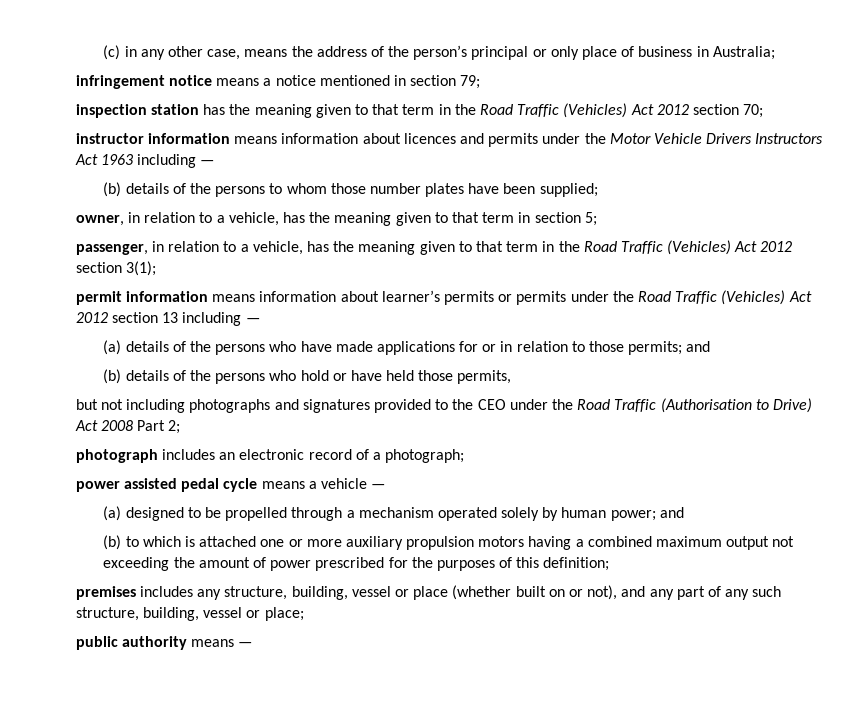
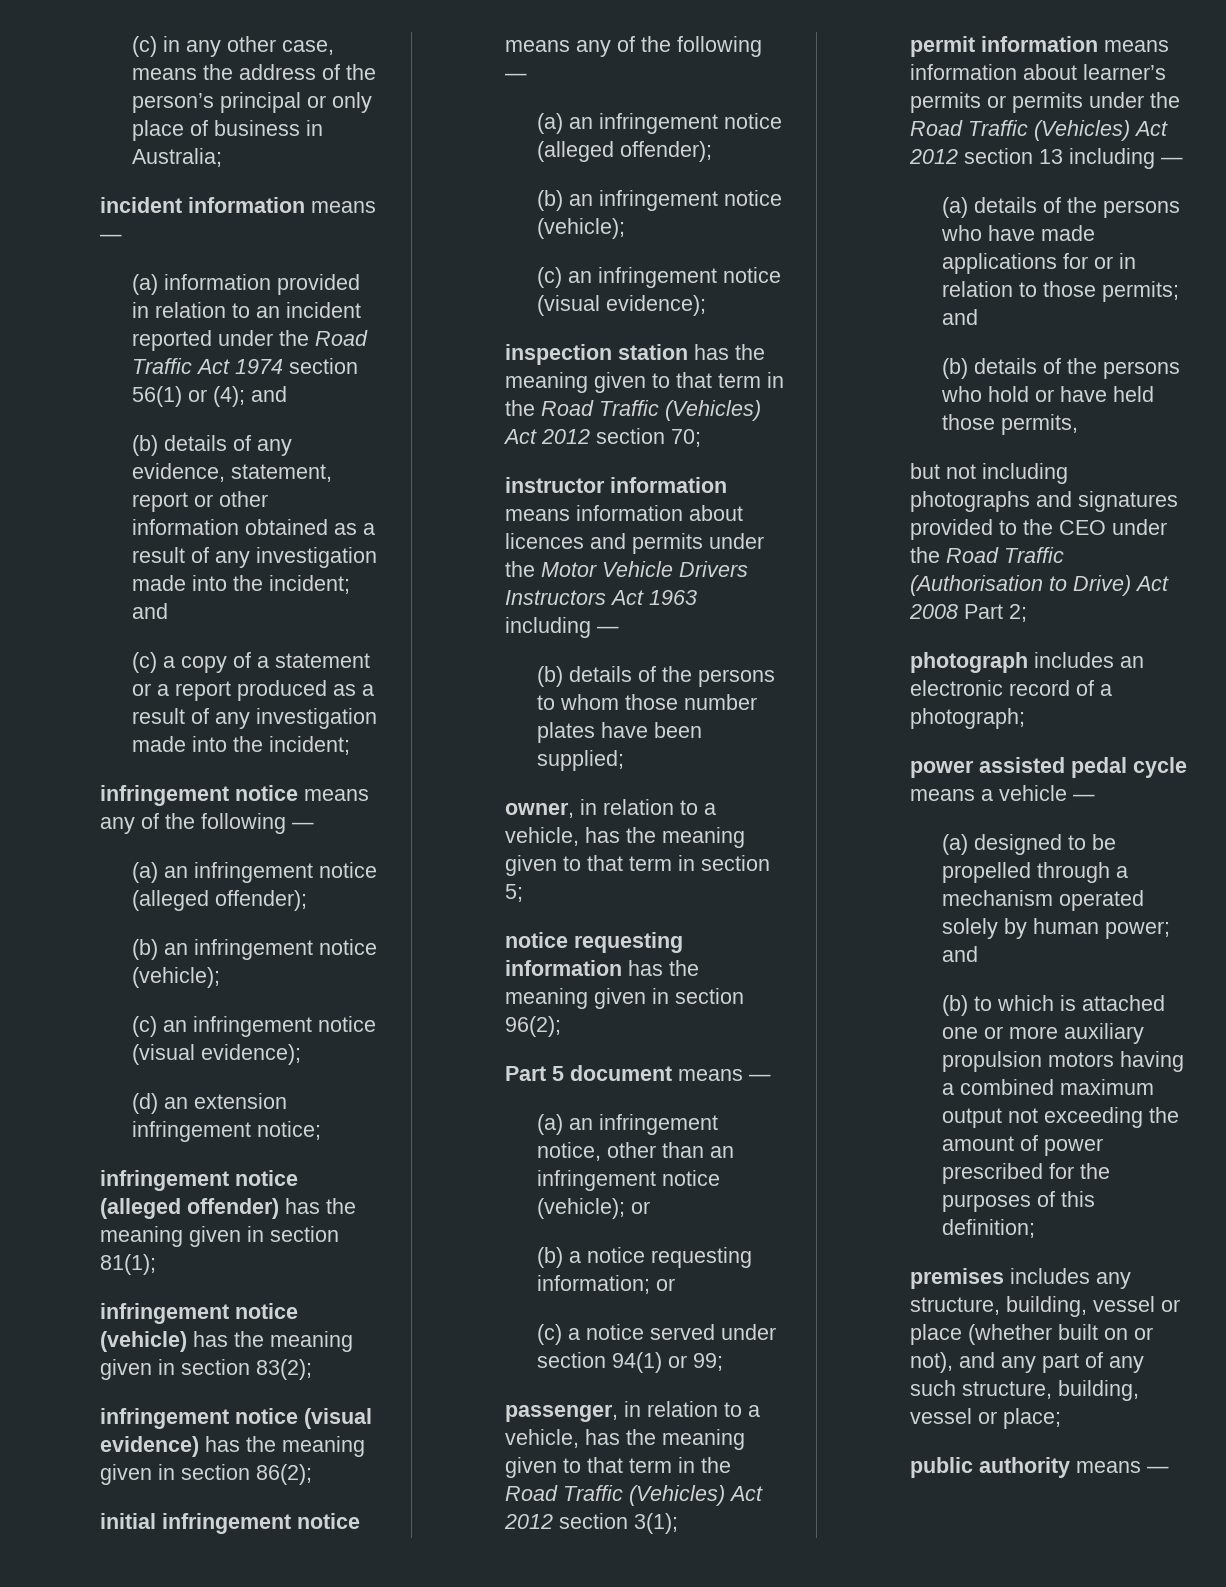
- infringement notice means a notice mentioned in section 79;
+ incident information means —
+ (a) information provided in relation to an incident reported under the Road Traffic Act 1974 section 56(1) or (4); and
+ (b) details of any evidence, statement, report or other information obtained as a result of any investigation made into the incident; and
+ (c) a copy of a statement or a report produced as a result of any investigation made into the incident;
+ infringement notice means any of the following —
+ (a) an infringement notice (alleged offender);
+ (b) an infringement notice (vehicle);
+ (c) an infringement notice (visual evidence);
+ (d) an extension infringement notice;
+ infringement notice (alleged offender) has the meaning given in section 81(1);
+ infringement notice (vehicle) has the meaning given in section 83(2);
+ infringement notice (visual evidence) has the meaning given in section 86(2);
+ initial infringement notice means any of the following —
+ (a) an infringement notice (alleged offender);
+ (b) an infringement notice (vehicle);
+ (c) an infringement notice (visual evidence);
+ notice requesting information has the meaning given in section 96(2);
+ Part 5 document means —
+ (a) an infringement notice, other than an infringement notice (vehicle); or
+ (b) a notice requesting information; or
+ (c) a notice served under section 94(1) or 99;

